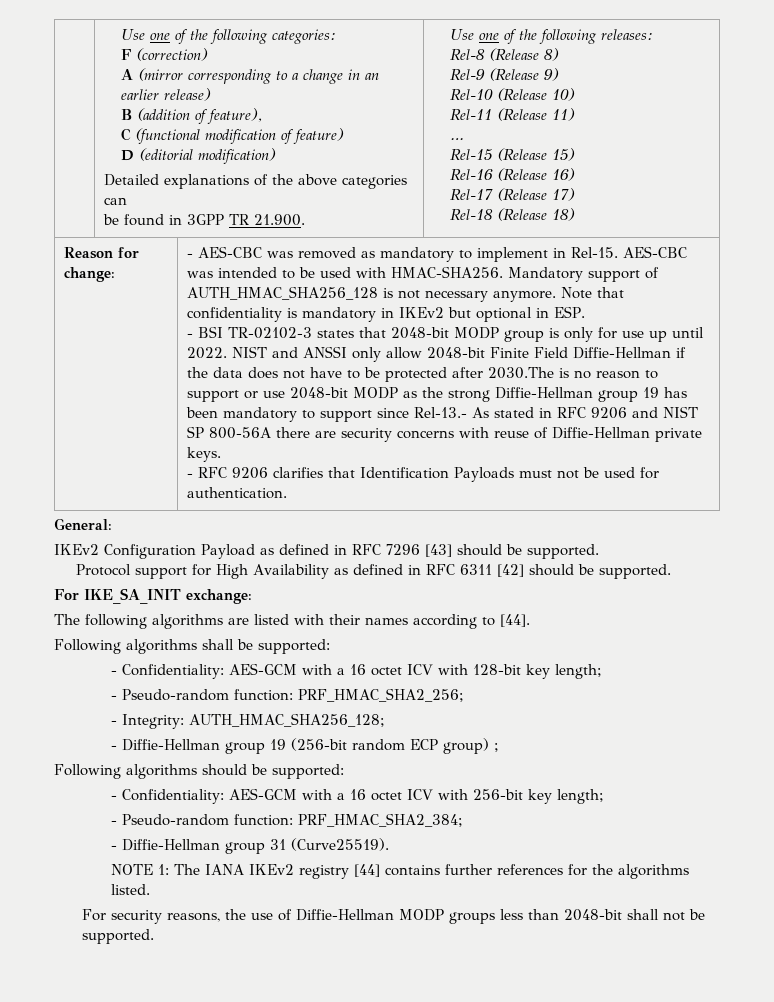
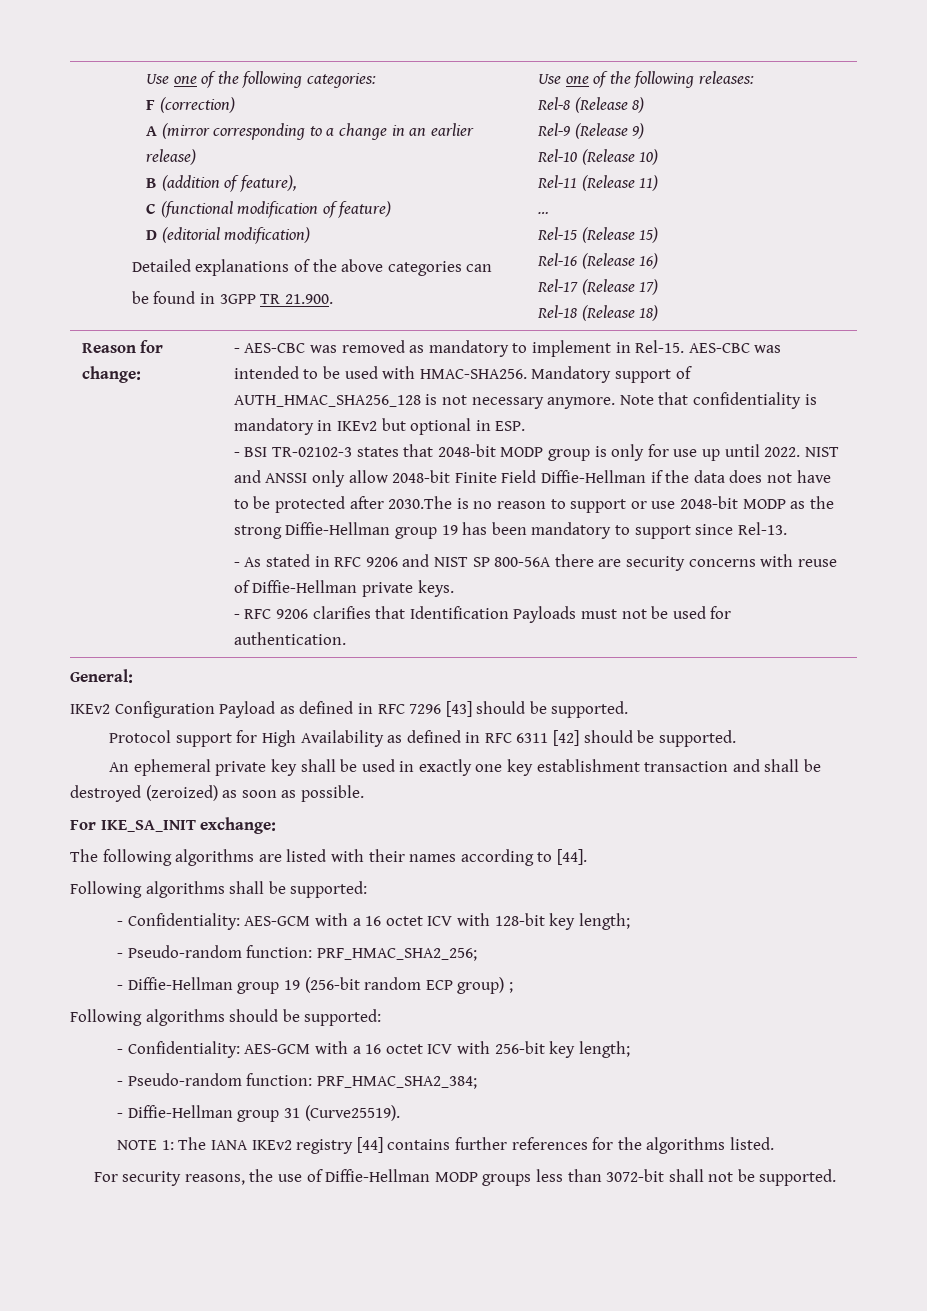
- NIST and ANSSI only allow 2048-bit Finite Field Diffie-Hellman if the data does not have to be protected after 2030.The is no reason to support or use 2048-bit MODP as the strong Diffie-Hellman group 19 has been mandatory to support since Rel-13.- As stated in RFC 9206 and NIST SP 800-56A there are security concerns with reuse of Diffie-Hellman private keys.
+ NIST and ANSSI only allow 2048-bit Finite Field Diffie-Hellman if the data does not have to be protected after 2030.The is no reason to support or use 2048-bit MODP as the strong Diffie-Hellman group 19 has been mandatory to support since Rel-13.
+ - As stated in RFC 9206 and NIST SP 800-56A there are security concerns with reuse of Diffie-Hellman private keys.
+ An ephemeral private key shall be used in exactly one key establishment transaction and shall be destroyed (zeroized) as soon as possible.
- - Integrity: AUTH_HMAC_SHA256_128;
- For security reasons, the use of Diffie-Hellman MODP groups less than 2048-bit shall not be supported.
+ For security reasons, the use of Diffie-Hellman MODP groups less than 3072-bit shall not be supported.

